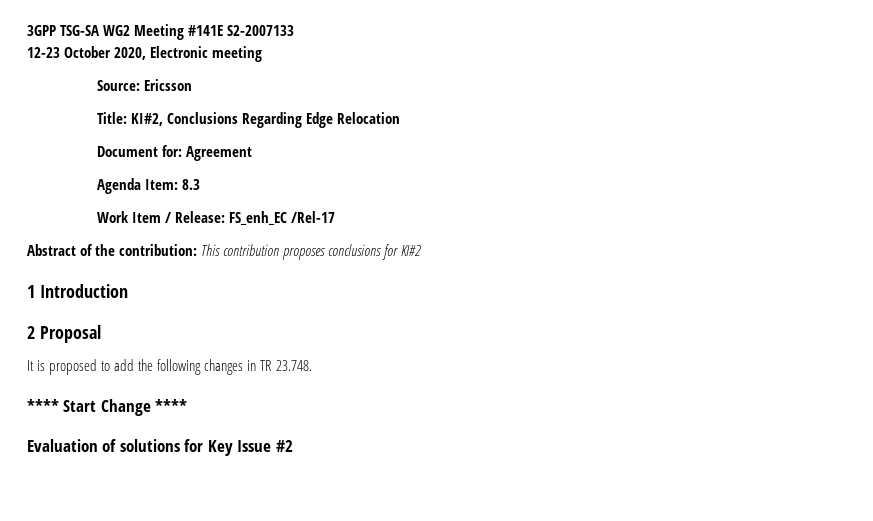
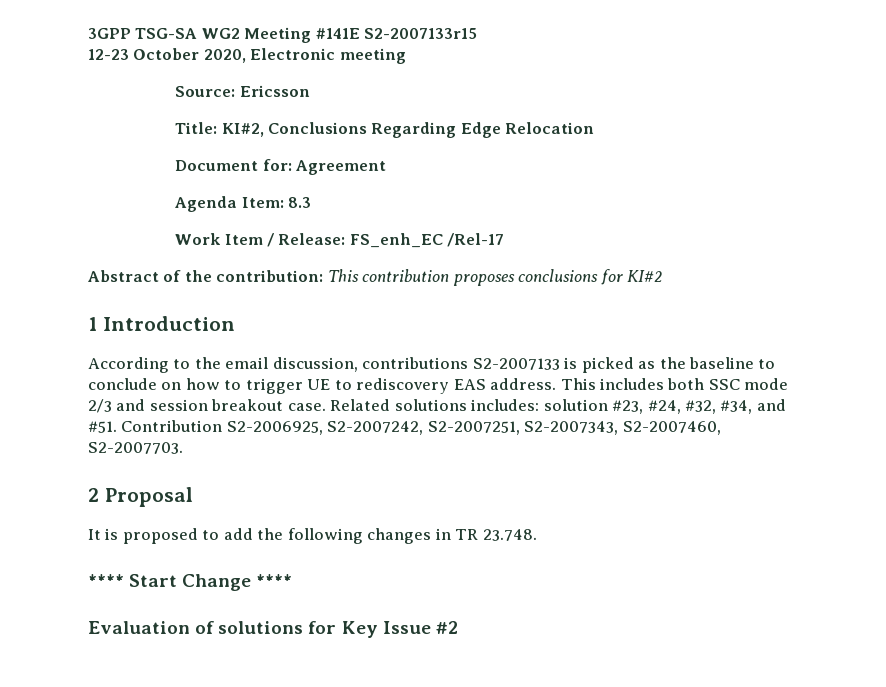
- 3GPP TSG-SA WG2 Meeting #141E S2-2007133
+ 3GPP TSG-SA WG2 Meeting #141E S2-2007133r15
+ According to the email discussion, contributions S2-2007133 is picked as the baseline to conclude on how to trigger UE to rediscovery EAS address. This includes both SSC mode 2/3 and session breakout case. Related solutions includes: solution #23, #24, #32, #34, and #51. Contribution S2-2006925, S2-2007242, S2-2007251, S2-2007343, S2-2007460, S2-2007703.

